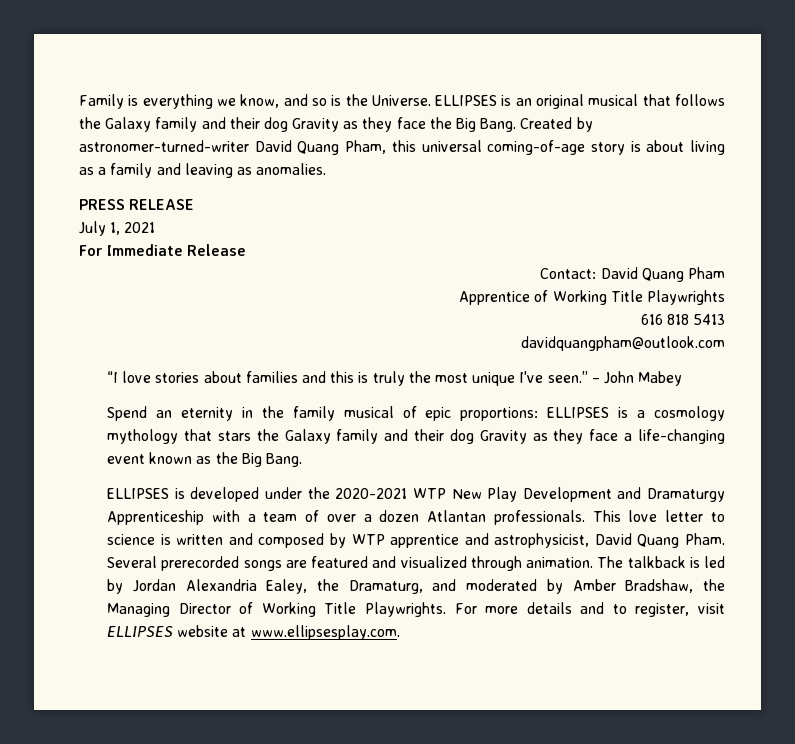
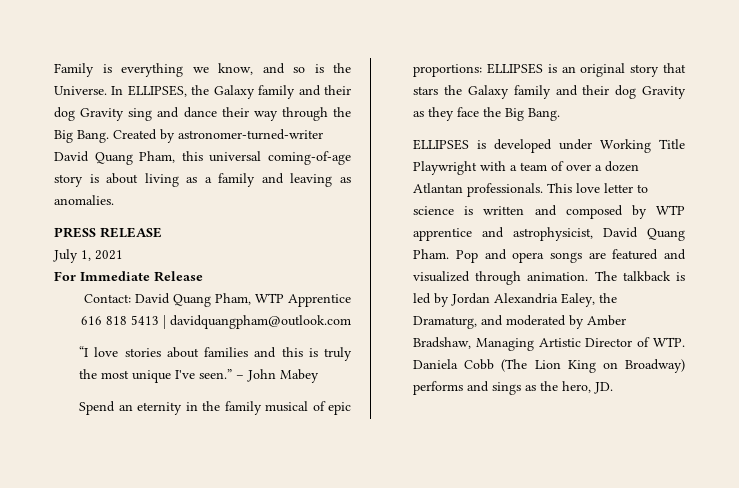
- ELLIPSES is an original musical that follows the Galaxy family and their dog Gravity as they face the Big Bang.
+ In ELLIPSES, the Galaxy family and their dog Gravity sing and dance their way through the Big Bang.
- Contact: David Quang Pham
- Apprentice of Working Title Playwrights
+ Contact: David Quang Pham, WTP Apprentice
- 616 818 5413
- davidquangpham@outlook.com
+ 616 818 5413 | davidquangpham@outlook.com
- Spend an eternity in the family musical of epic proportions: ELLIPSES is a cosmology mythology that stars the Galaxy family and their dog Gravity as they face a life-changing event known as the Big Bang.
+ Spend an eternity in the family musical of epic proportions: ELLIPSES is an original story that stars the Galaxy family and their dog Gravity as they face the Big Bang.
- ELLIPSES is developed under the 2020-2021 WTP New Play Development and Dramaturgy Apprenticeship with a team of over a dozen Atlantan professionals.
+ ELLIPSES is developed under Working Title Playwright with a team of over a dozen Atlantan professionals.
- Several prerecorded songs are featured and visualized through animation.
+ Pop and opera songs are featured and visualized through animation.
- The talkback is led by Jordan Alexandria Ealey, the Dramaturg, and moderated by Amber Bradshaw, the Managing Director of Working Title Playwrights. For more details and to register, visit ELLIPSES website at www.ellipsesplay.com.
+ The talkback is led by Jordan Alexandria Ealey, the Dramaturg, and moderated by Amber Bradshaw, Managing Artistic Director of WTP. Daniela Cobb (The Lion King on Broadway) performs and sings as the hero, JD.

